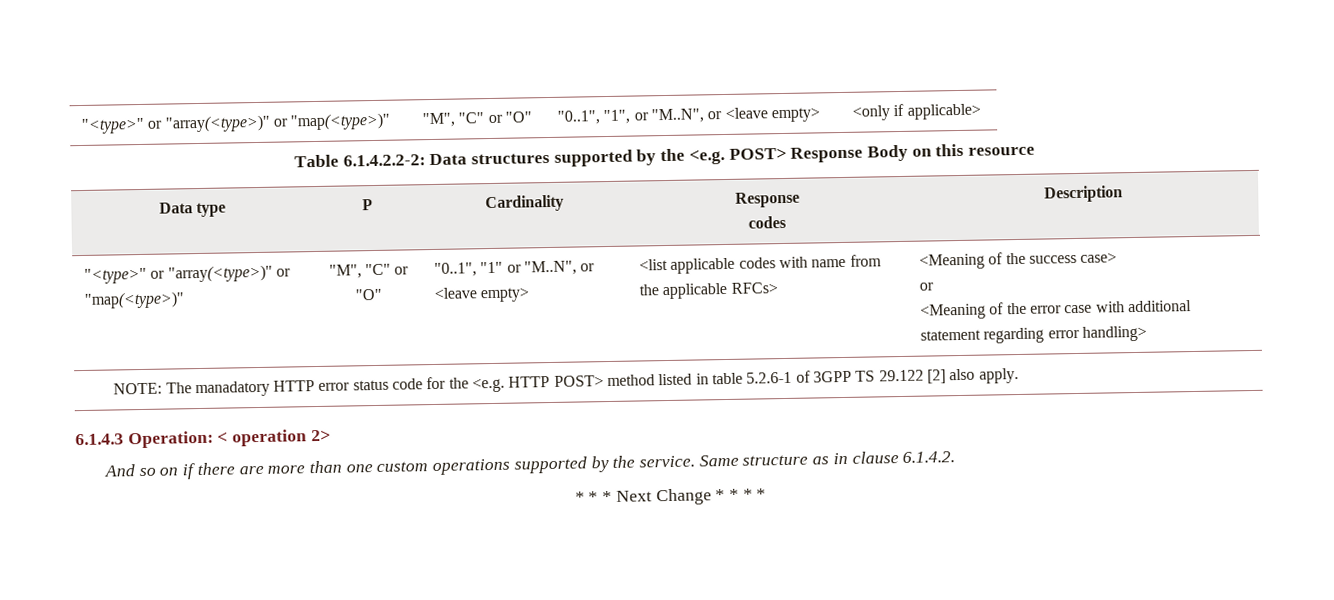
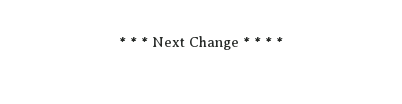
- "<type>" or "array(<type>)" or "map(<type>)" | "M", "C" or "O" | "0..1", "1", or "M..N", or <leave empty> | <only if applicable>
- Table 6.1.4.2.2-2: Data structures supported by the <e.g. POST> Response Body on this resource
- Data type | P | Cardinality | Response
- codes | Description
- "<type>" or "array(<type>)" or "map(<type>)" | "M", "C" or "O" | "0..1", "1" or "M..N", or <leave empty> | <list applicable codes with name from the applicable RFCs> | <Meaning of the success case>
- or
- <Meaning of the error case with additional statement regarding error handling>
- NOTE: The manadatory HTTP error status code for the <e.g. HTTP POST> method listed in table 5.2.6-1 of 3GPP TS 29.122 [2] also apply.
- 6.1.4.3 Operation: < operation 2>
- And so on if there are more than one custom operations supported by the service. Same structure as in clause 6.1.4.2.

